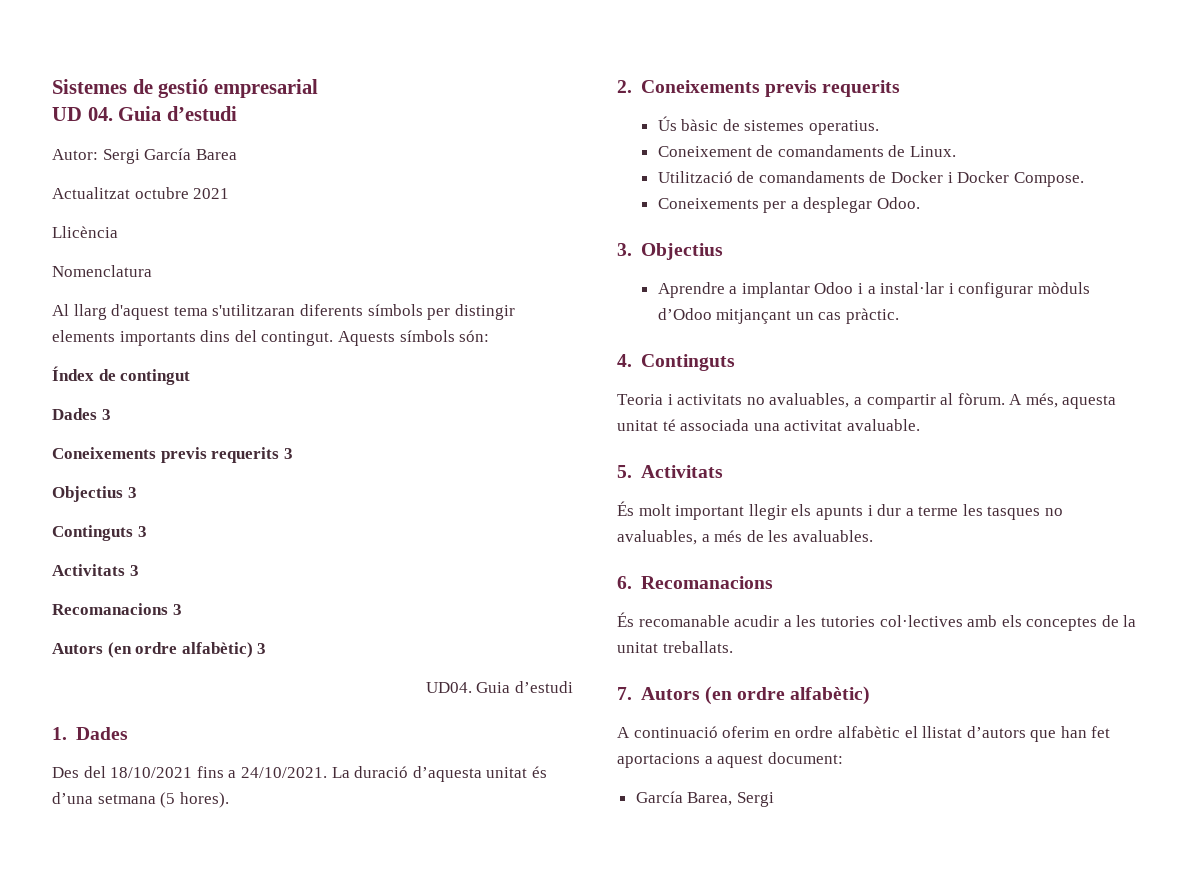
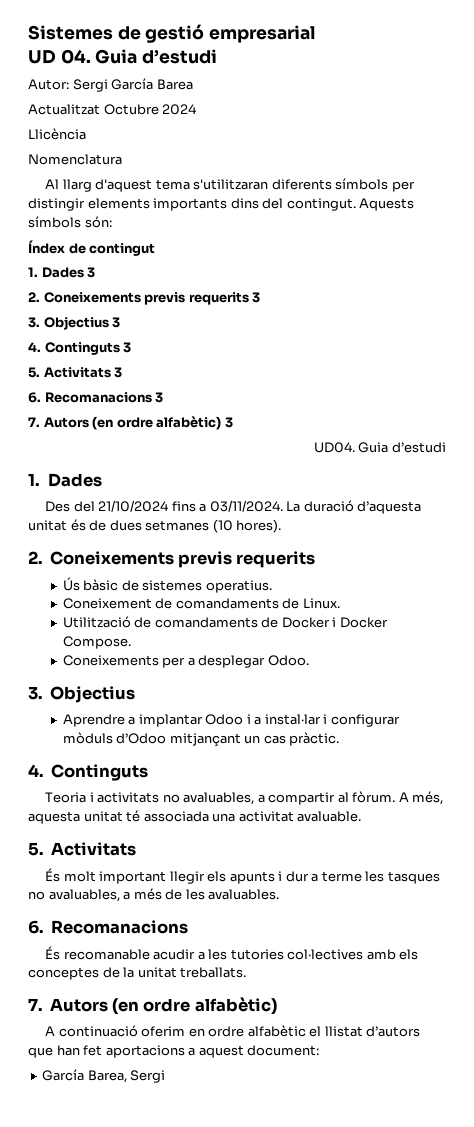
- Actualitzat octubre 2021
+ Actualitzat Octubre 2024
- Dades 3
+ 1. Dades 3
- Coneixements previs requerits 3
+ 2. Coneixements previs requerits 3
- Objectius 3
+ 3. Objectius 3
- Continguts 3
+ 4. Continguts 3
- Activitats 3
+ 5. Activitats 3
- Recomanacions 3
+ 6. Recomanacions 3
- Autors (en ordre alfabètic) 3
+ 7. Autors (en ordre alfabètic) 3
- Des del 18/10/2021 fins a 24/10/2021.
+ Des del 21/10/2024 fins a 03/11/2024.
- La duració d’aquesta unitat és d’una setmana (5 hores).
+ La duració d’aquesta unitat és de dues setmanes (10 hores).

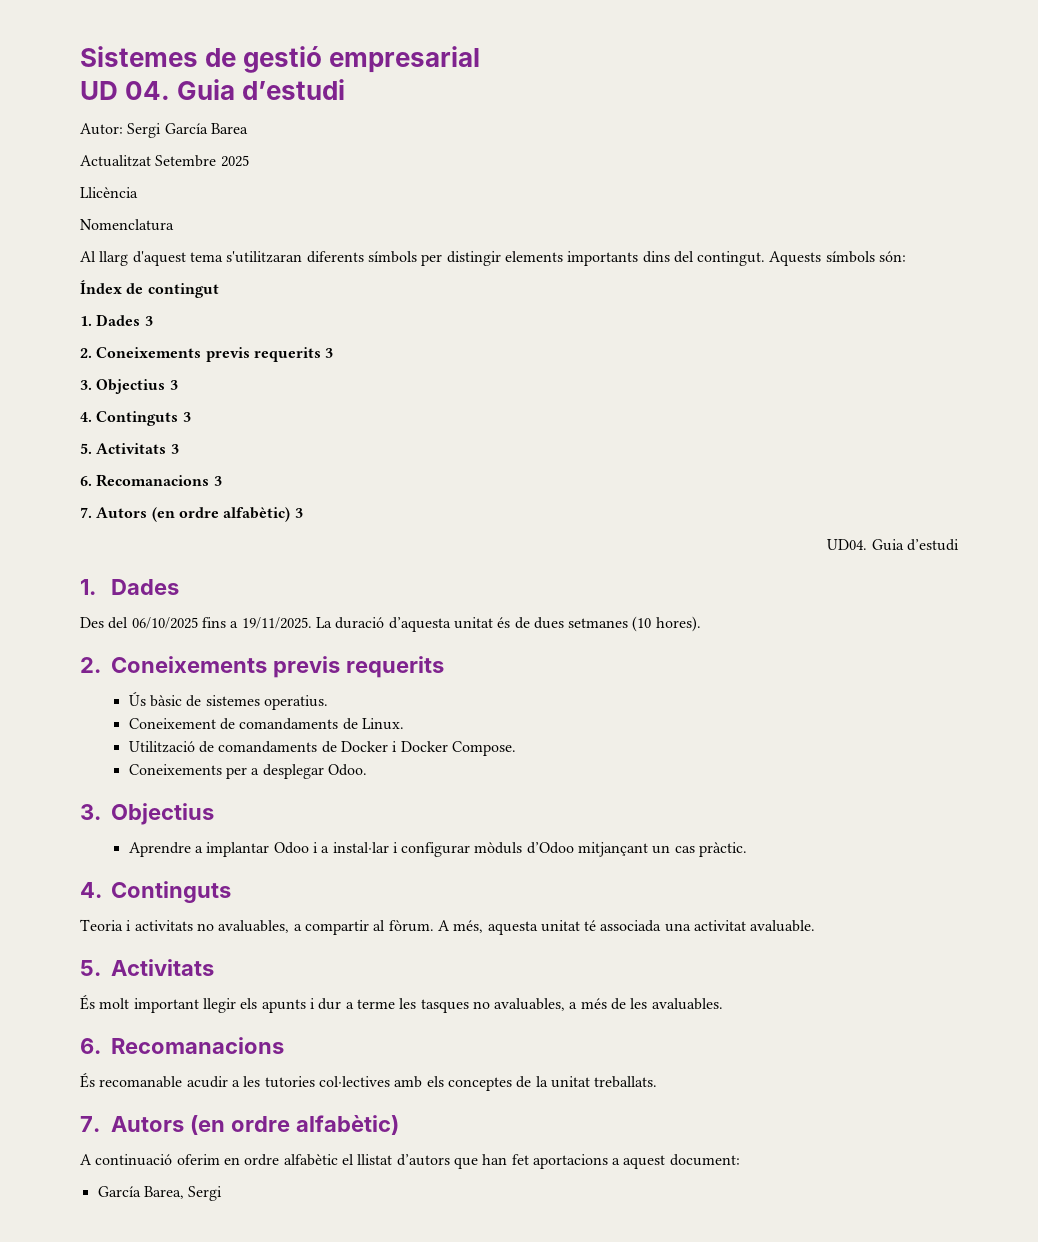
- Actualitzat Octubre 2024
+ Actualitzat Setembre 2025
- Des del 21/10/2024 fins a 03/11/2024.
+ Des del 06/10/2025 fins a 19/11/2025.

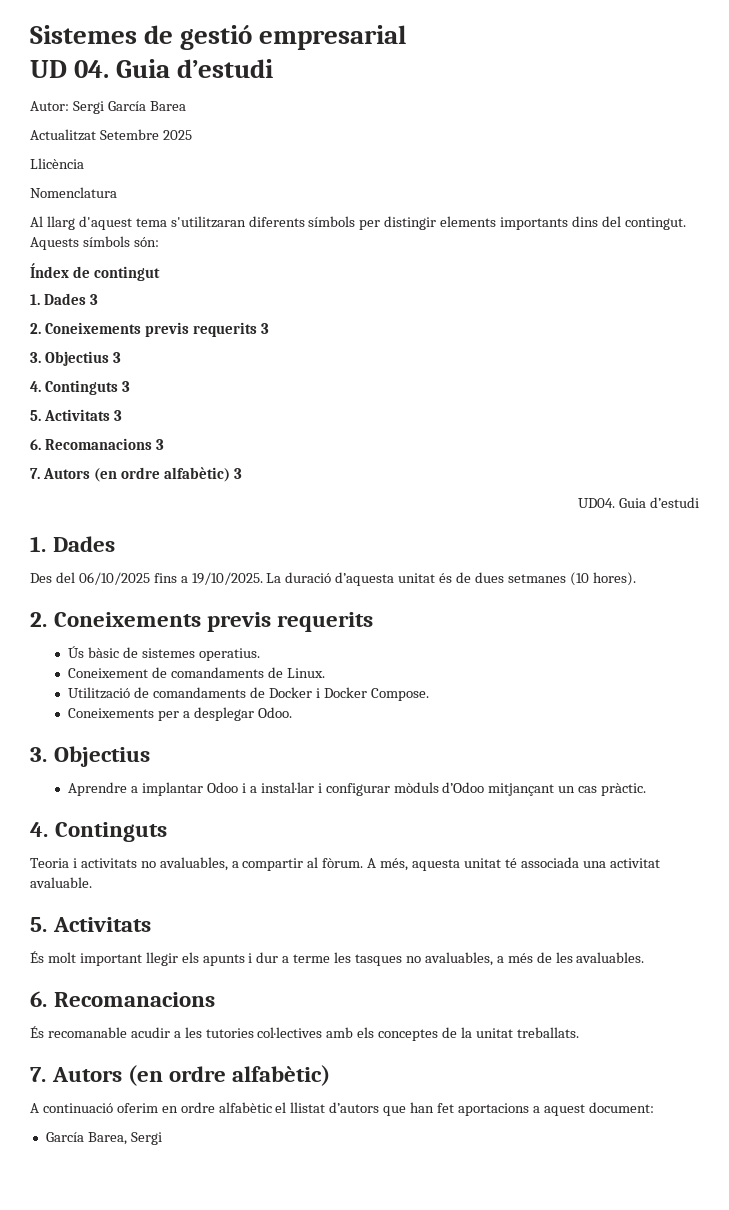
- Des del 06/10/2025 fins a 19/11/2025.
+ Des del 06/10/2025 fins a 19/10/2025.

